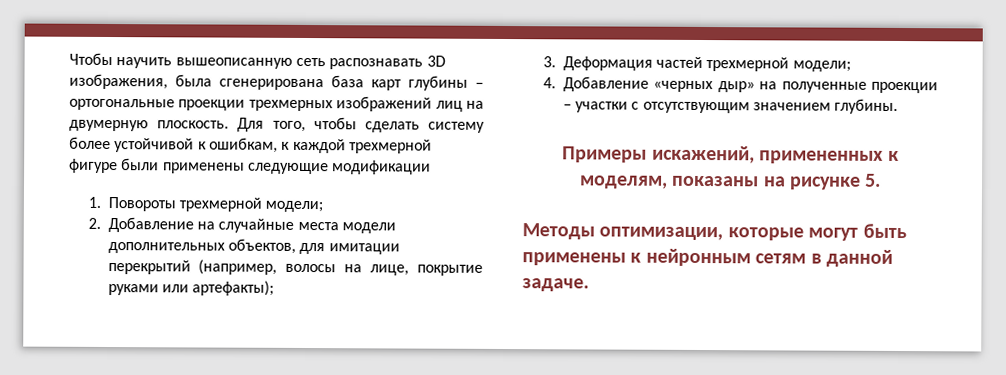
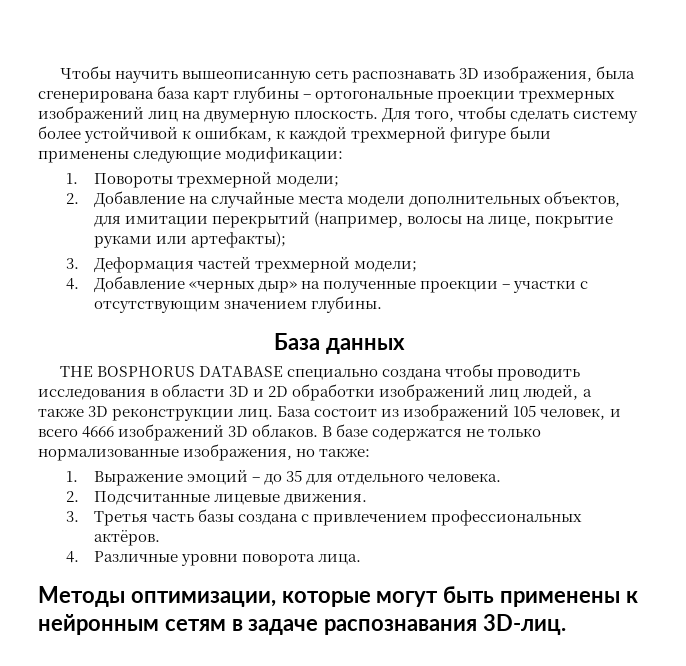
- Для того, чтобы сделать систему более устойчивой к ошибкам, к каждой трехмерной фигуре были применены следующие модификации
+ Для того, чтобы сделать систему более устойчивой к ошибкам, к каждой трехмерной фигуре были применены следующие модификации:
- Примеры искажений, примененных к моделям, показаны на рисунке 5.
+ База данных
+ THE BOSPHORUS DATABASE специально создана чтобы проводить исследования в области 3D и 2D обработки изображений лиц людей, а также 3D реконструкции лиц. База состоит из изображений 105 человек, и всего 4666 изображений 3D облаков. В базе содержатся не только нормализованные изображения, но также:
+ 1. Выражение эмоций – до 35 для отдельного человека.
+ 2. Подсчитанные лицевые движения.
+ 3. Третья часть базы создана с привлечением профессиональных актёров.
+ 4. Различные уровни поворота лица.
- Методы оптимизации, которые могут быть применены к нейронным сетям в данной задаче.
+ Методы оптимизации, которые могут быть применены к нейронным сетям в задаче распознавания 3D-лиц.

